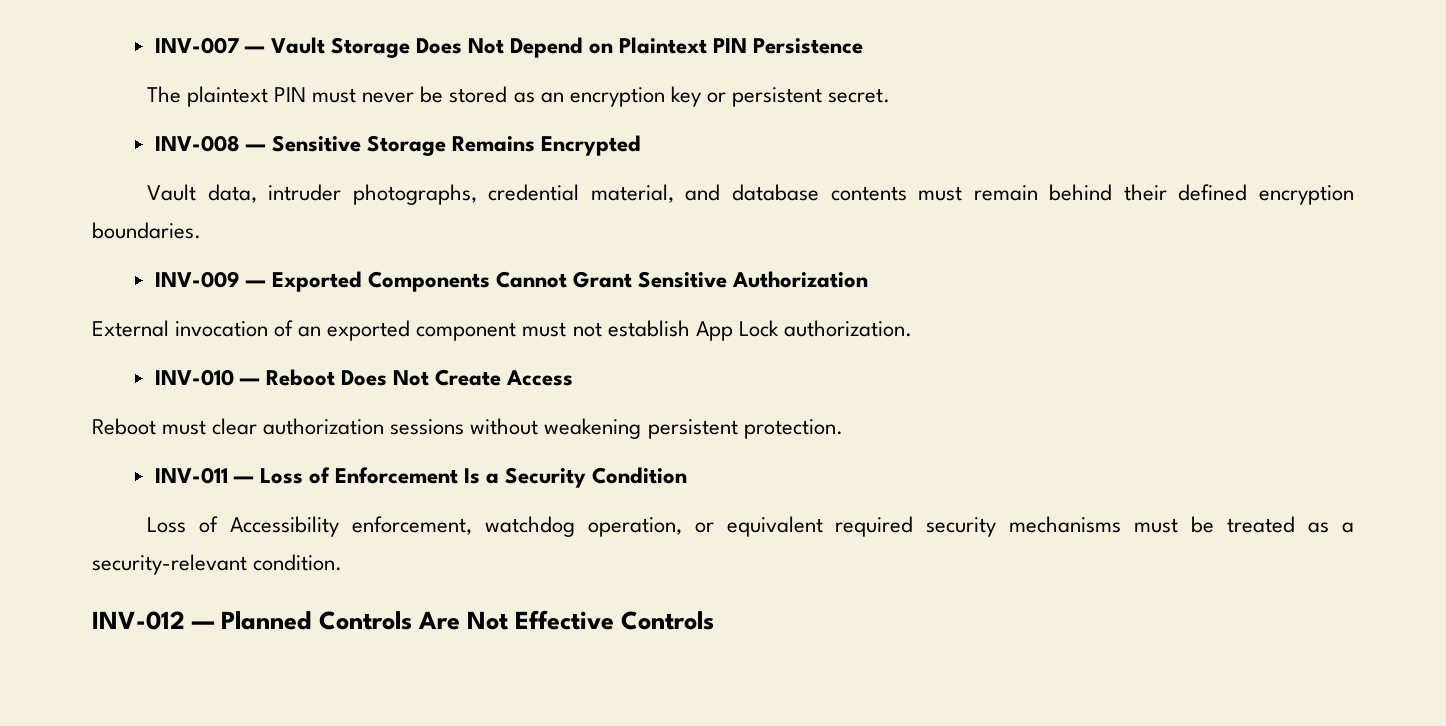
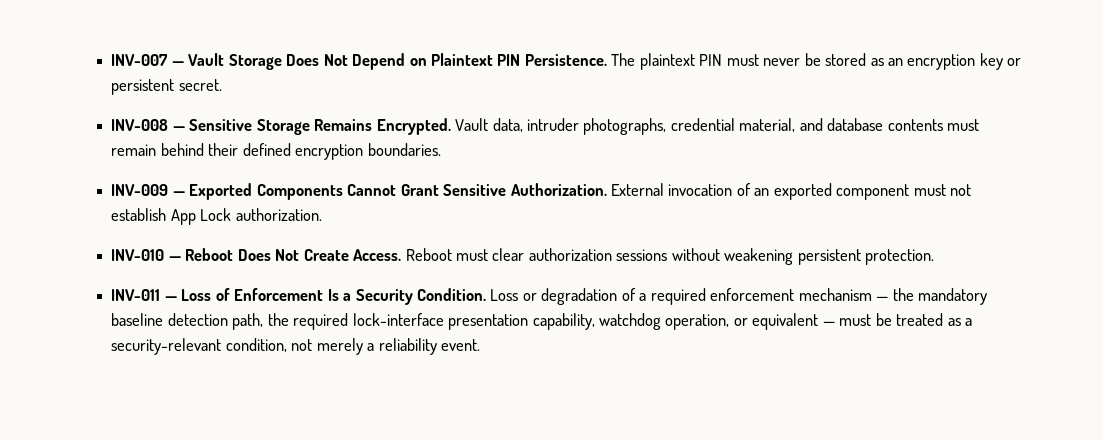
- INV-007 — Vault Storage Does Not Depend on Plaintext PIN Persistence
- The plaintext PIN must never be stored as an encryption key or persistent secret.
+ INV-007 — Vault Storage Does Not Depend on Plaintext PIN Persistence. The plaintext PIN must never be stored as an encryption key or persistent secret.
- INV-008 — Sensitive Storage Remains Encrypted
- Vault data, intruder photographs, credential material, and database contents must remain behind their defined encryption boundaries.
+ INV-008 — Sensitive Storage Remains Encrypted. Vault data, intruder photographs, credential material, and database contents must remain behind their defined encryption boundaries.
- INV-009 — Exported Components Cannot Grant Sensitive Authorization
- External invocation of an exported component must not establish App Lock authorization.
+ INV-009 — Exported Components Cannot Grant Sensitive Authorization. External invocation of an exported component must not establish App Lock authorization.
- INV-010 — Reboot Does Not Create Access
- Reboot must clear authorization sessions without weakening persistent protection.
+ INV-010 — Reboot Does Not Create Access. Reboot must clear authorization sessions without weakening persistent protection.
- INV-011 — Loss of Enforcement Is a Security Condition
- Loss of Accessibility enforcement, watchdog operation, or equivalent required security mechanisms must be treated as a security-relevant condition.
- INV-012 — Planned Controls Are Not Effective Controls
+ INV-011 — Loss of Enforcement Is a Security Condition. Loss or degradation of a required enforcement mechanism — the mandatory baseline detection path, the required lock-interface presentation capability, watchdog operation, or equivalent — must be treated as a security-relevant condition, not merely a reliability event.

